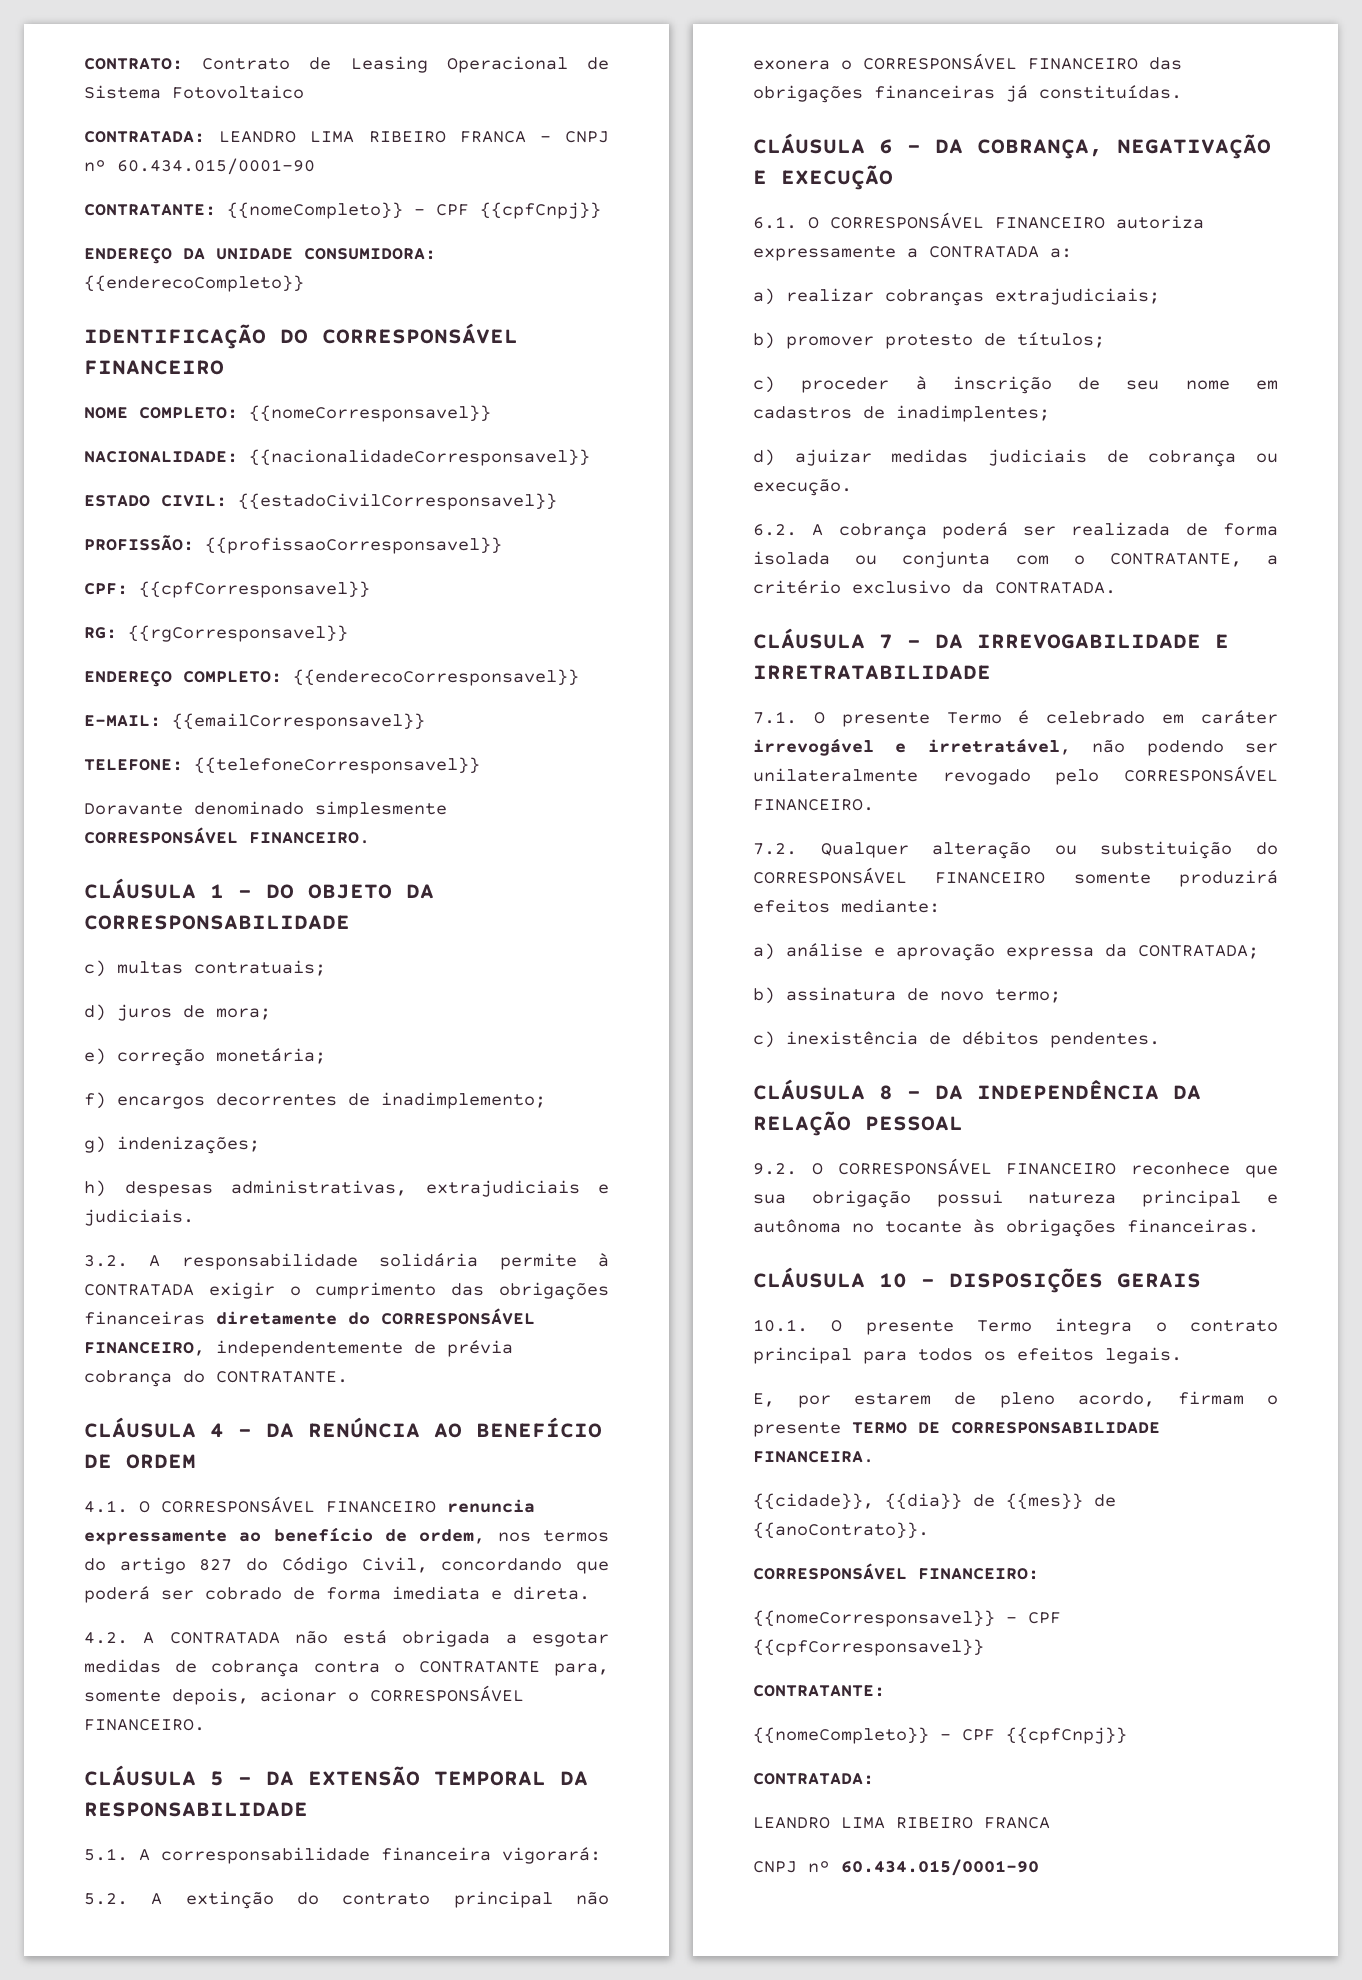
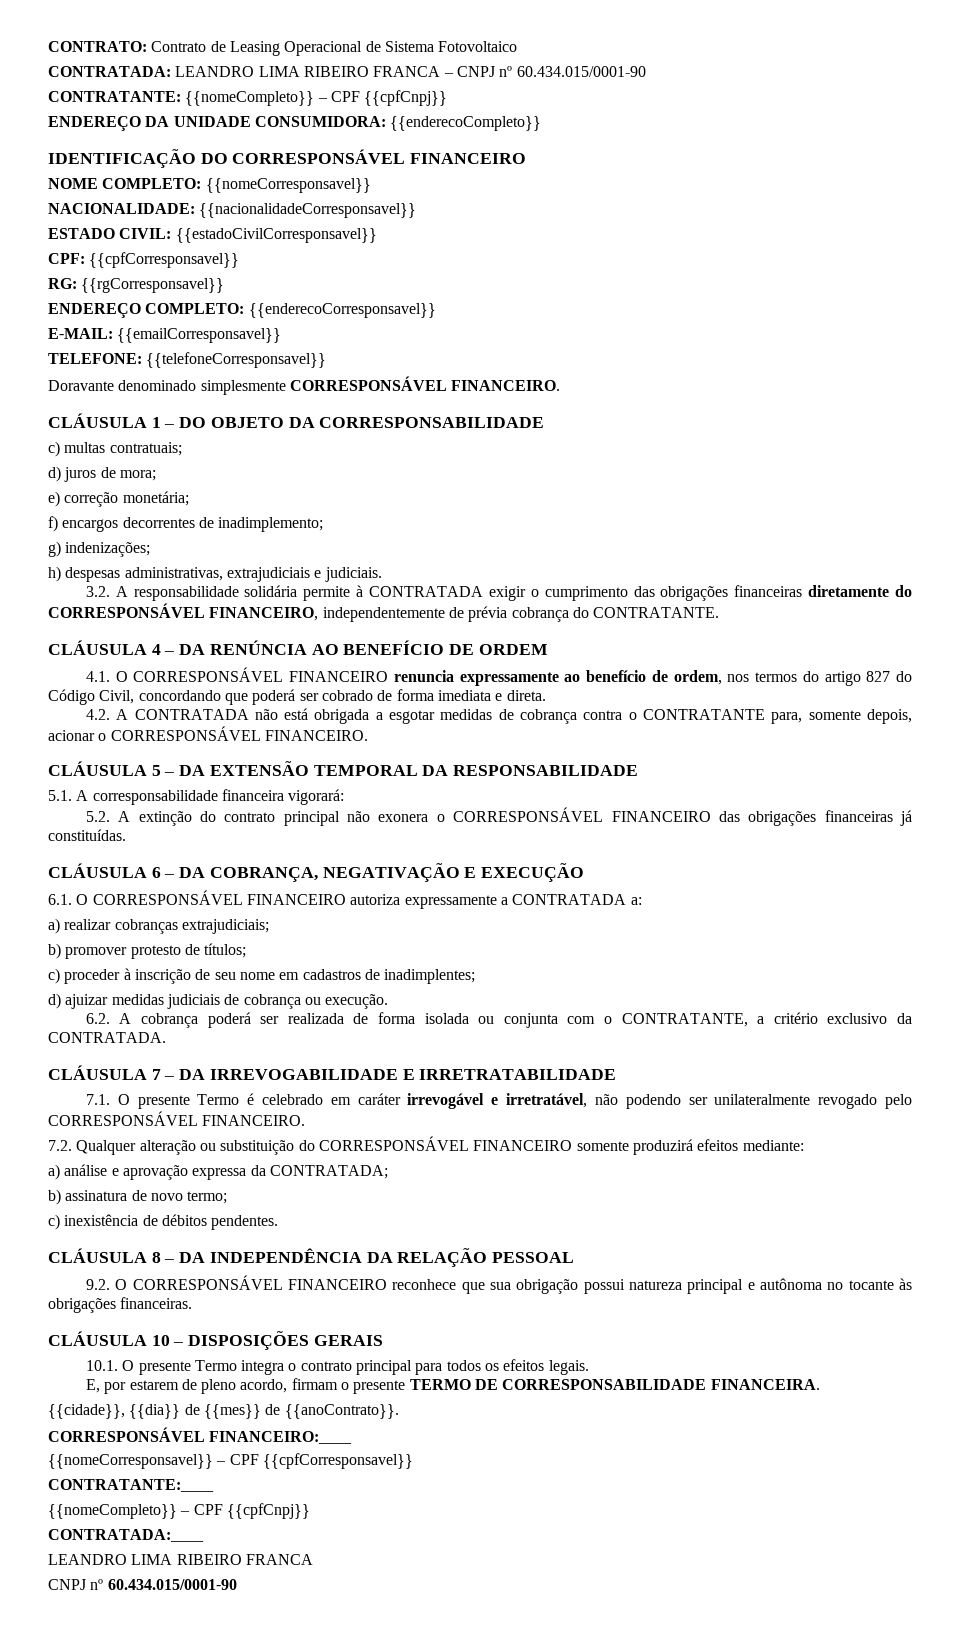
- PROFISSÃO: {{profissaoCorresponsavel}}
- CORRESPONSÁVEL FINANCEIRO:
+ CORRESPONSÁVEL FINANCEIRO:____
  {{nomeCorresponsavel}} – CPF {{cpfCorresponsavel}}
- CONTRATANTE:
+ CONTRATANTE:____
  {{nomeCompleto}} – CPF {{cpfCnpj}}
- CONTRATADA:
+ CONTRATADA:____

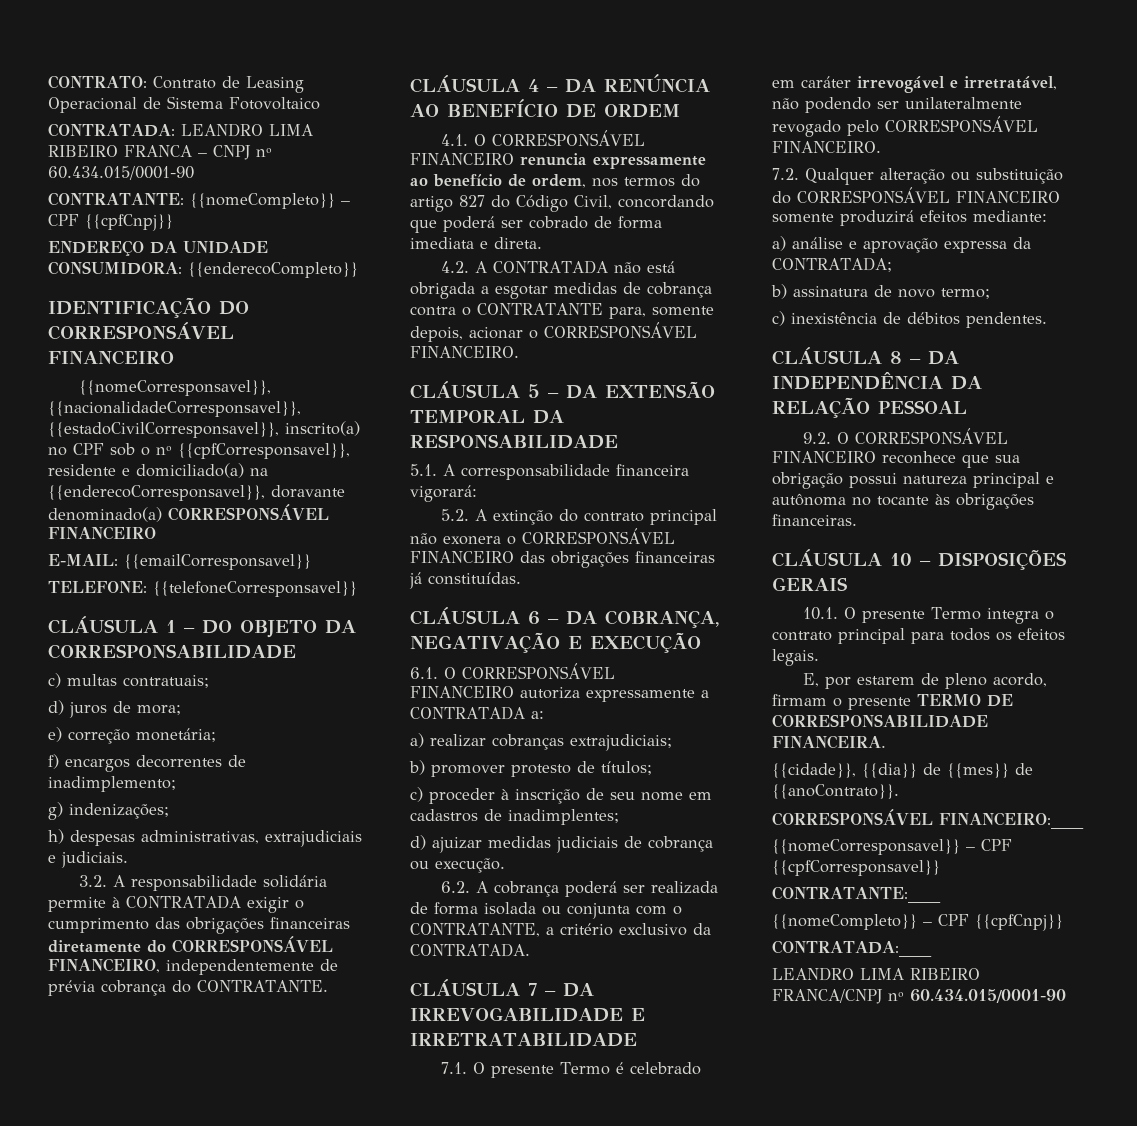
- NOME COMPLETO: {{nomeCorresponsavel}}
- NACIONALIDADE: {{nacionalidadeCorresponsavel}}
- ESTADO CIVIL: {{estadoCivilCorresponsavel}}
- CPF: {{cpfCorresponsavel}}
- RG: {{rgCorresponsavel}}
- ENDEREÇO COMPLETO: {{enderecoCorresponsavel}}
+ {{nomeCorresponsavel}}, {{nacionalidadeCorresponsavel}}, {{estadoCivilCorresponsavel}}, inscrito(a) no CPF sob o nº {{cpfCorresponsavel}}, residente e domiciliado(a) na {{enderecoCorresponsavel}}, doravante denominado(a) CORRESPONSÁVEL FINANCEIRO
- Doravante denominado simplesmente CORRESPONSÁVEL FINANCEIRO.
  CONTRATADA:____
- LEANDRO LIMA RIBEIRO FRANCA
- CNPJ nº 60.434.015/0001-90
+ LEANDRO LIMA RIBEIRO FRANCA/CNPJ nº 60.434.015/0001-90

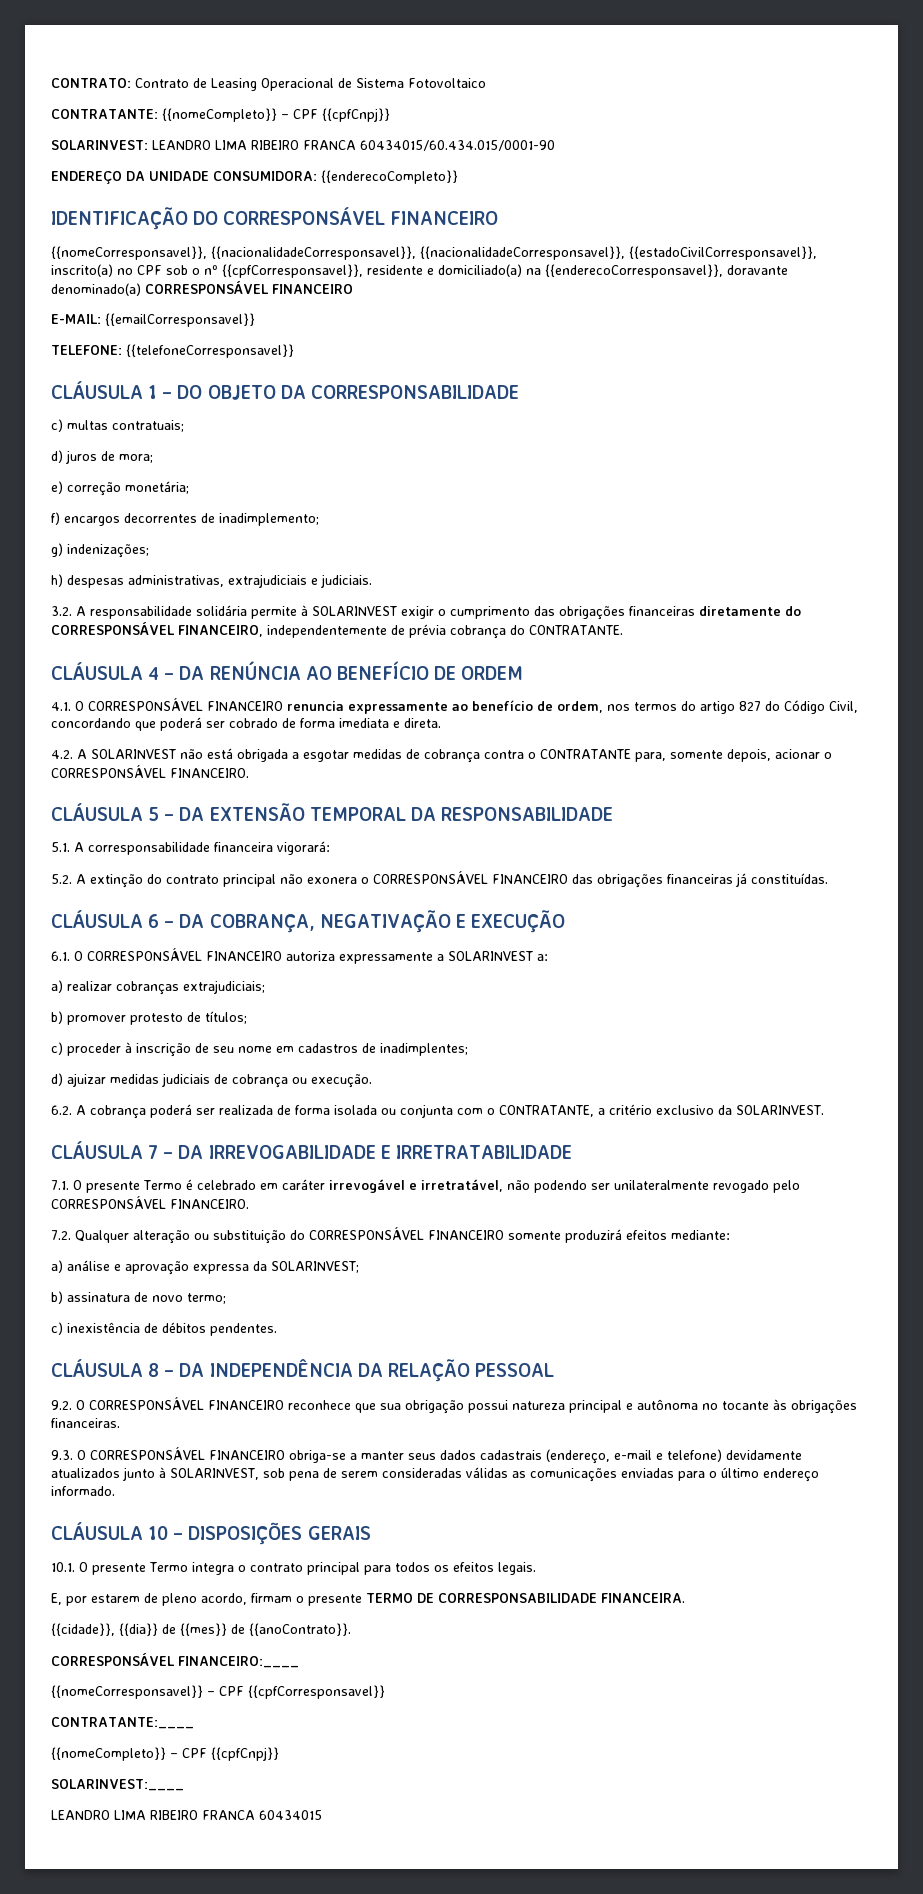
- CONTRATADA: LEANDRO LIMA RIBEIRO FRANCA – CNPJ nº 60.434.015/0001-90
+ SOLARINVEST: LEANDRO LIMA RIBEIRO FRANCA 60434015/60.434.015/0001-90
- {{nomeCorresponsavel}}, {{nacionalidadeCorresponsavel}}, {{estadoCivilCorresponsavel}}, inscrito(a) no CPF sob o nº {{cpfCorresponsavel}}, residente e domiciliado(a) na {{enderecoCorresponsavel}}, doravante denominado(a) CORRESPONSÁVEL FINANCEIRO
+ {{nomeCorresponsavel}}, {{nacionalidadeCorresponsavel}}, {{nacionalidadeCorresponsavel}}, {{estadoCivilCorresponsavel}}, inscrito(a) no CPF sob o nº {{cpfCorresponsavel}}, residente e domiciliado(a) na {{enderecoCorresponsavel}}, doravante denominado(a) CORRESPONSÁVEL FINANCEIRO
- 3.2. A responsabilidade solidária permite à CONTRATADA exigir o cumprimento das obrigações financeiras diretamente do CORRESPONSÁVEL FINANCEIRO, independentemente de prévia cobrança do CONTRATANTE.
+ 3.2. A responsabilidade solidária permite à SOLARINVEST exigir o cumprimento das obrigações financeiras diretamente do CORRESPONSÁVEL FINANCEIRO, independentemente de prévia cobrança do CONTRATANTE.
- 4.2. A CONTRATADA não está obrigada a esgotar medidas de cobrança contra o CONTRATANTE para, somente depois, acionar o CORRESPONSÁVEL FINANCEIRO.
+ 4.2. A SOLARINVEST não está obrigada a esgotar medidas de cobrança contra o CONTRATANTE para, somente depois, acionar o CORRESPONSÁVEL FINANCEIRO.
- 6.1. O CORRESPONSÁVEL FINANCEIRO autoriza expressamente a CONTRATADA a:
+ 6.1. O CORRESPONSÁVEL FINANCEIRO autoriza expressamente a SOLARINVEST a:
- 6.2. A cobrança poderá ser realizada de forma isolada ou conjunta com o CONTRATANTE, a critério exclusivo da CONTRATADA.
+ 6.2. A cobrança poderá ser realizada de forma isolada ou conjunta com o CONTRATANTE, a critério exclusivo da SOLARINVEST.
- a) análise e aprovação expressa da CONTRATADA;
+ a) análise e aprovação expressa da SOLARINVEST;
+ 9.3. O CORRESPONSÁVEL FINANCEIRO obriga-se a manter seus dados cadastrais (endereço, e-mail e telefone) devidamente atualizados junto à SOLARINVEST, sob pena de serem consideradas válidas as comunicações enviadas para o último endereço informado.
- CONTRATADA:____
- LEANDRO LIMA RIBEIRO FRANCA/CNPJ nº 60.434.015/0001-90
+ SOLARINVEST:____
+ LEANDRO LIMA RIBEIRO FRANCA 60434015

